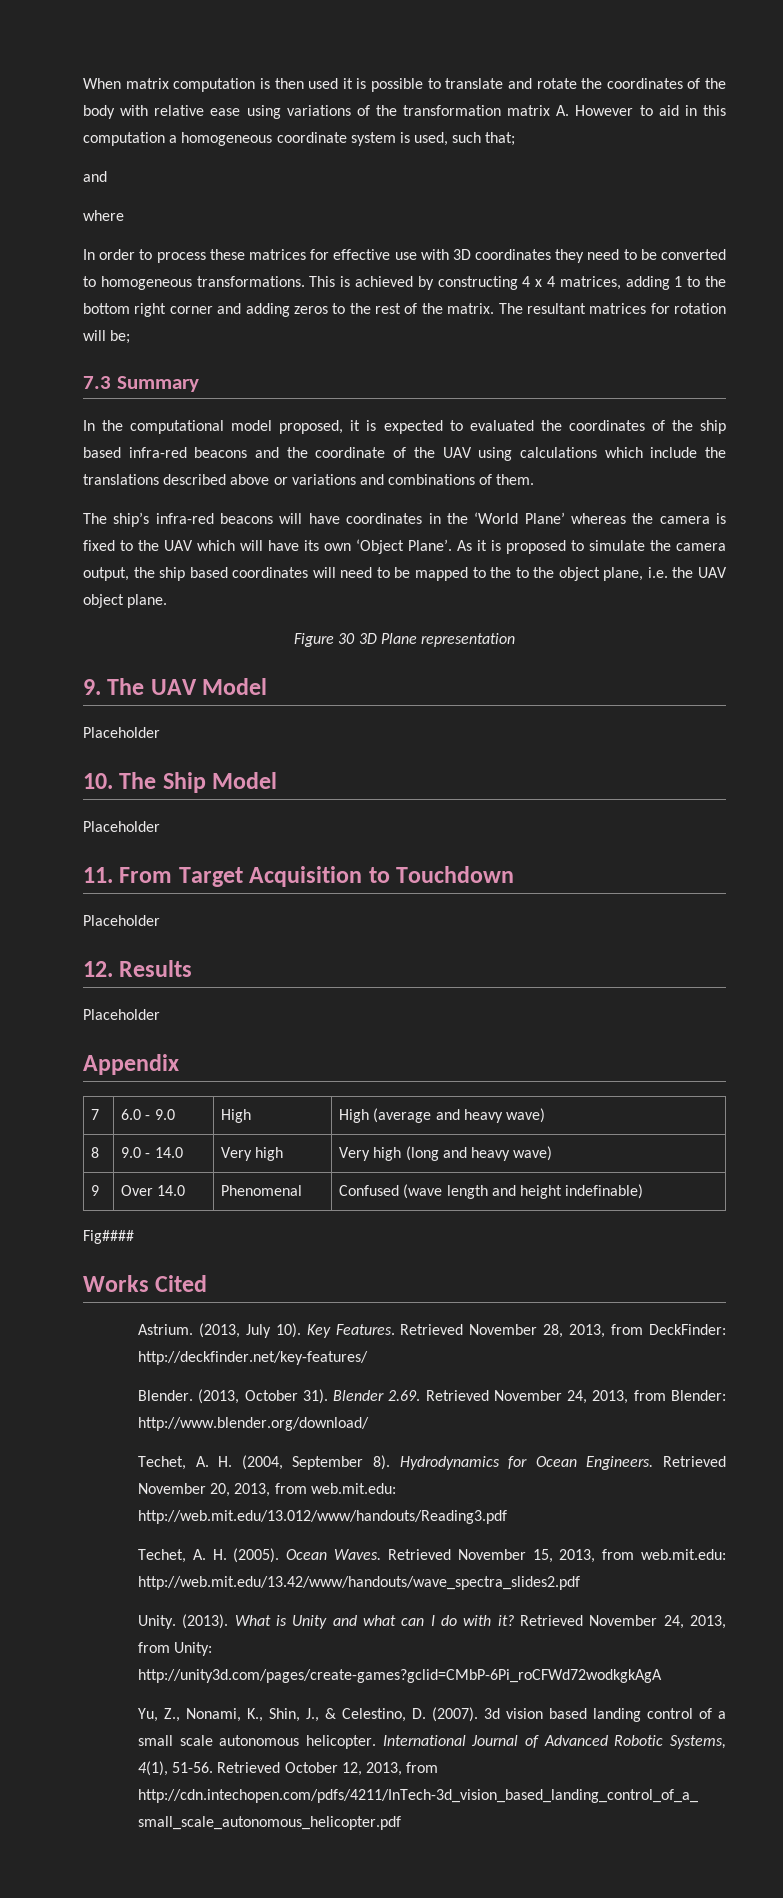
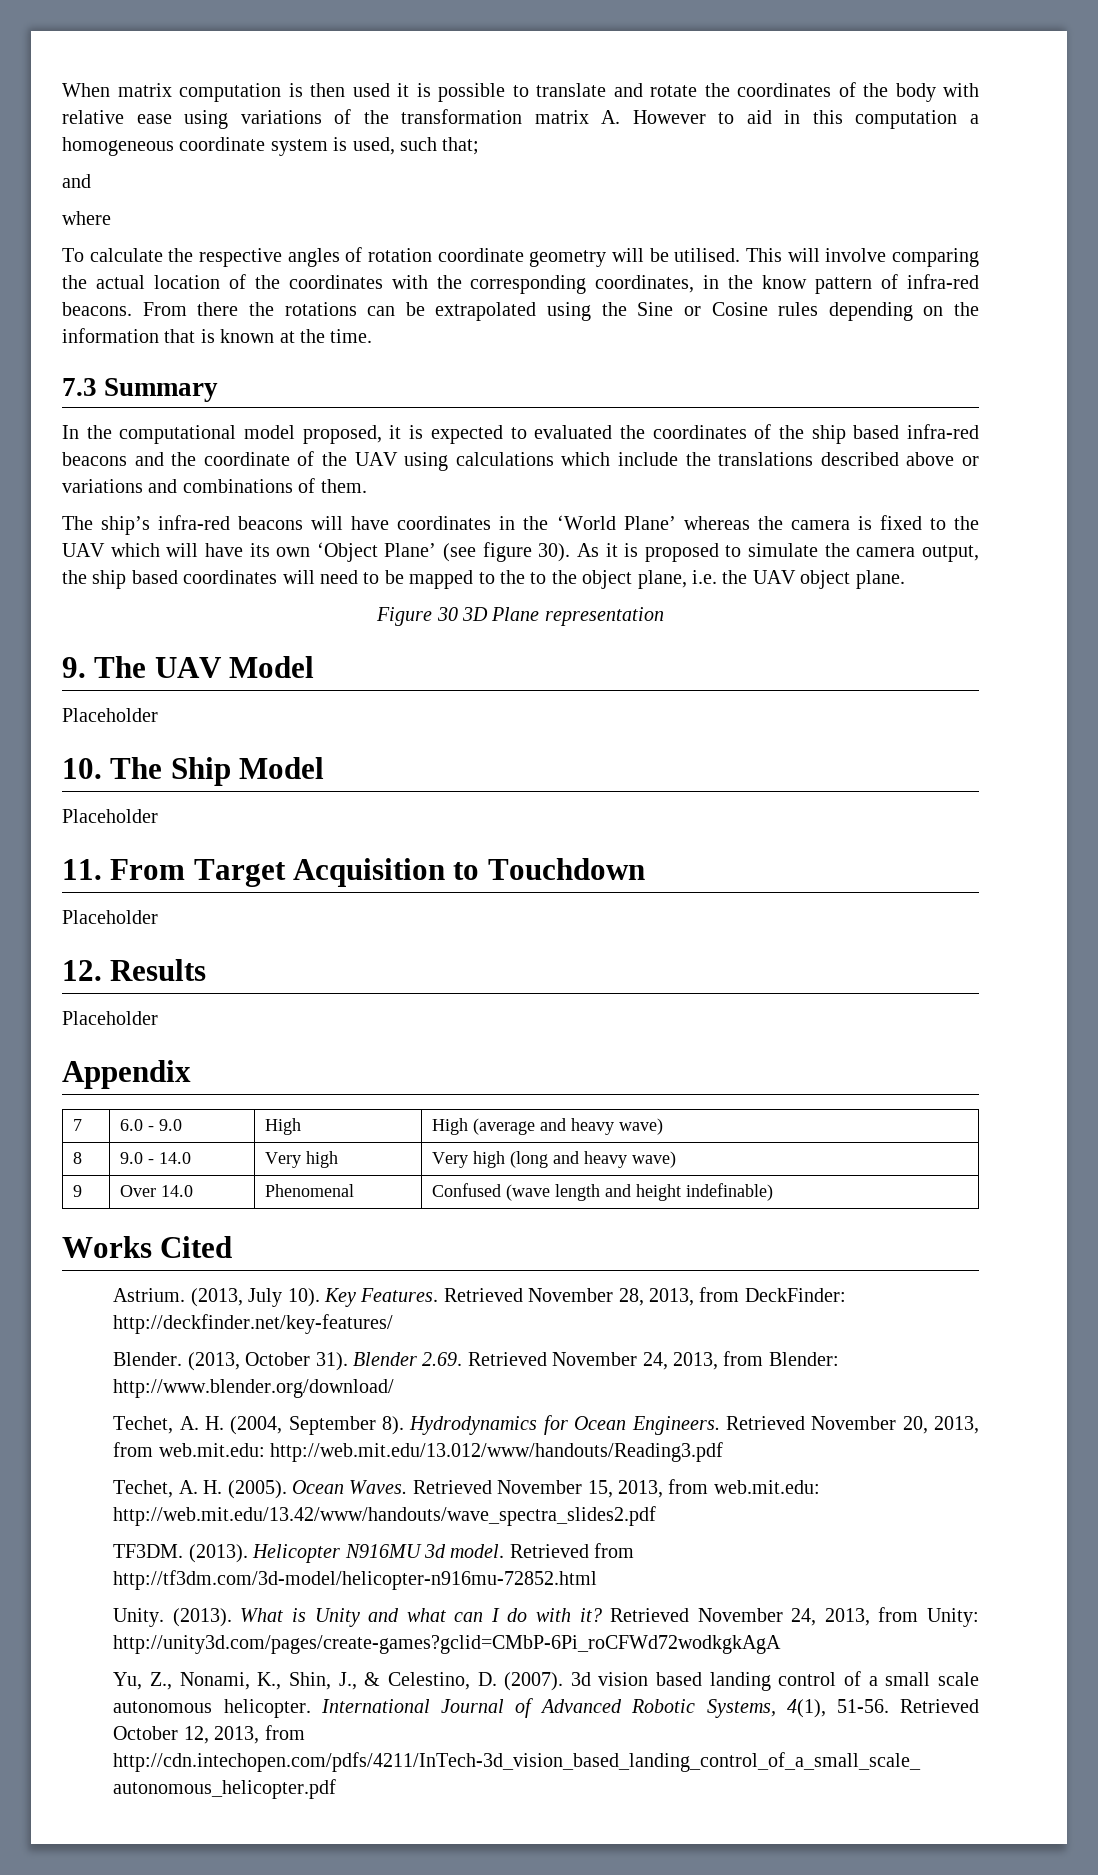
- In order to process these matrices for effective use with 3D coordinates they need to be converted to homogeneous transformations. This is achieved by constructing 4 x 4 matrices, adding 1 to the bottom right corner and adding zeros to the rest of the matrix. The resultant matrices for rotation will be;
+ To calculate the respective angles of rotation coordinate geometry will be utilised. This will involve comparing the actual location of the coordinates with the corresponding coordinates, in the know pattern of infra-red beacons. From there the rotations can be extrapolated using the Sine or Cosine rules depending on the information that is known at the time.
- The ship’s infra-red beacons will have coordinates in the ‘World Plane’ whereas the camera is fixed to the UAV which will have its own ‘Object Plane’.
+ The ship’s infra-red beacons will have coordinates in the ‘World Plane’ whereas the camera is fixed to the UAV which will have its own ‘Object Plane’ (see figure 30).
- Fig####
+ TF3DM. (2013). Helicopter N916MU 3d model. Retrieved from http://tf3dm.com/3d-model/helicopter-n916mu-72852.html

